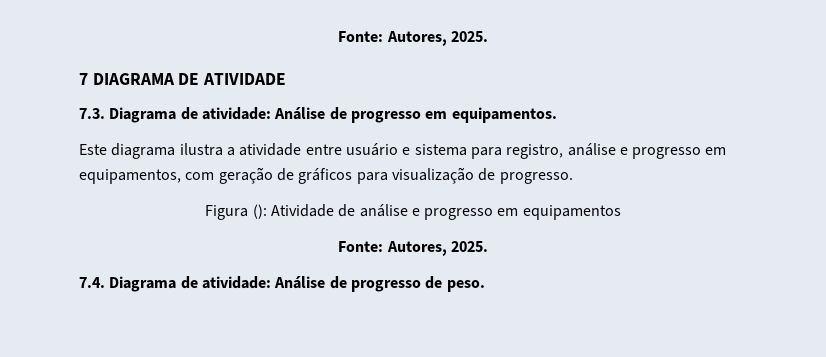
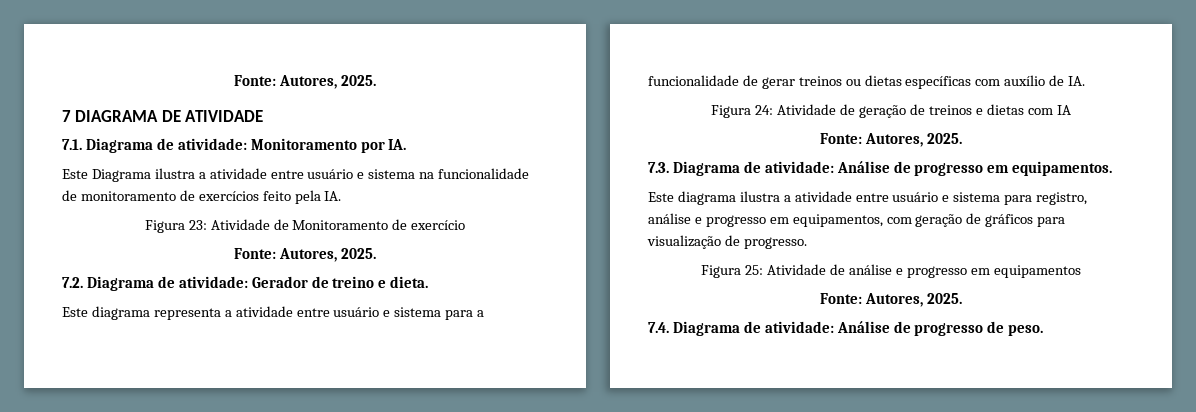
+ 7.1. Diagrama de atividade: Monitoramento por IA.
+ Este Diagrama ilustra a atividade entre usuário e sistema na funcionalidade de monitoramento de exercícios feito pela IA.
+ Figura 23: Atividade de Monitoramento de exercício
+ Fonte: Autores, 2025.
+ 7.2. Diagrama de atividade: Gerador de treino e dieta.
+ Este diagrama representa a atividade entre usuário e sistema para a funcionalidade de gerar treinos ou dietas específicas com auxílio de IA.
+ Figura 24: Atividade de geração de treinos e dietas com IA
+ Fonte: Autores, 2025.
- Figura (): Atividade de análise e progresso em equipamentos
+ Figura 25: Atividade de análise e progresso em equipamentos

